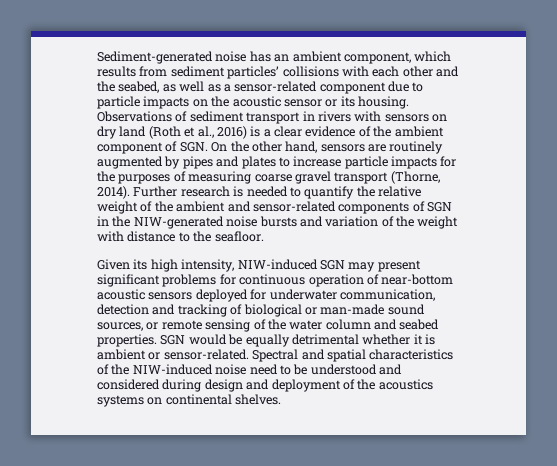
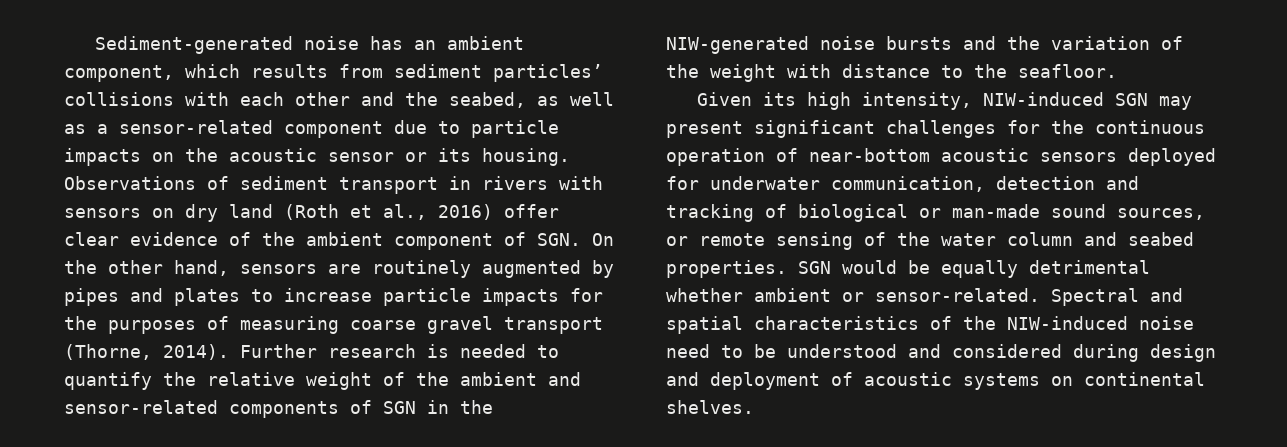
- Observations of sediment transport in rivers with sensors on dry land (Roth et al., 2016) is a clear evidence of the ambient component of SGN. On the other hand, sensors are routinely augmented by pipes and plates to increase particle impacts for the purposes of measuring coarse gravel transport (Thorne, 2014).
+ Observations of sediment transport in rivers with sensors on dry land (Roth et al., 2016) offer clear evidence of the ambient component of SGN. On the other hand, sensors are routinely augmented by pipes and plates to increase particle impacts for the purposes of measuring coarse gravel transport (Thorne, 2014).
- Further research is needed to quantify the relative weight of the ambient and sensor-related components of SGN in the NIW-generated noise bursts and variation of the weight with distance to the seafloor.
+ Further research is needed to quantify the relative weight of the ambient and sensor-related components of SGN in the NIW-generated noise bursts and the variation of the weight with distance to the seafloor.
- Given its high intensity, NIW-induced SGN may present significant problems for continuous operation of near-bottom acoustic sensors deployed for underwater communication, detection and tracking of biological or man-made sound sources, or remote sensing of the water column and seabed properties.
+ Given its high intensity, NIW-induced SGN may present significant challenges for the continuous operation of near-bottom acoustic sensors deployed for underwater communication, detection and tracking of biological or man-made sound sources, or remote sensing of the water column and seabed properties.
- SGN would be equally detrimental whether it is ambient or sensor-related.
+ SGN would be equally detrimental whether ambient or sensor-related.
- Spectral and spatial characteristics of the NIW-induced noise need to be understood and considered during design and deployment of the acoustics systems on continental shelves.
+ Spectral and spatial characteristics of the NIW-induced noise need to be understood and considered during design and deployment of acoustic systems on continental shelves.

